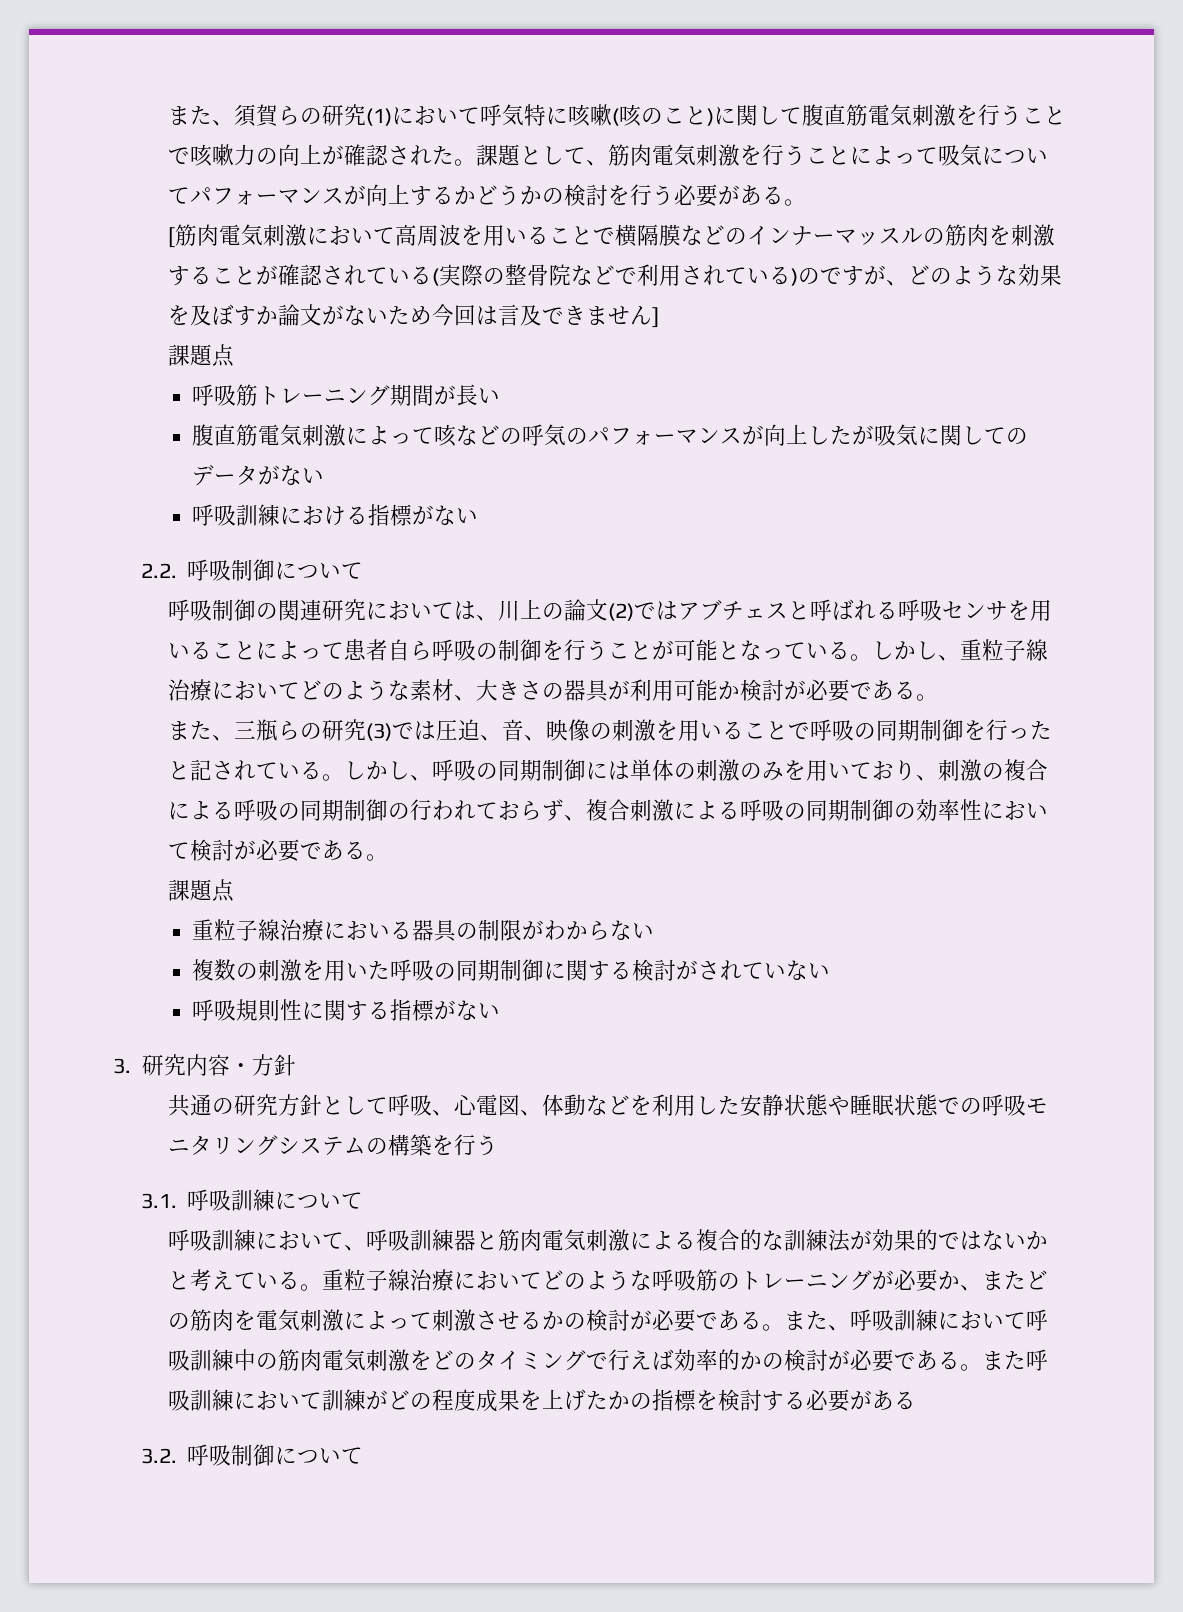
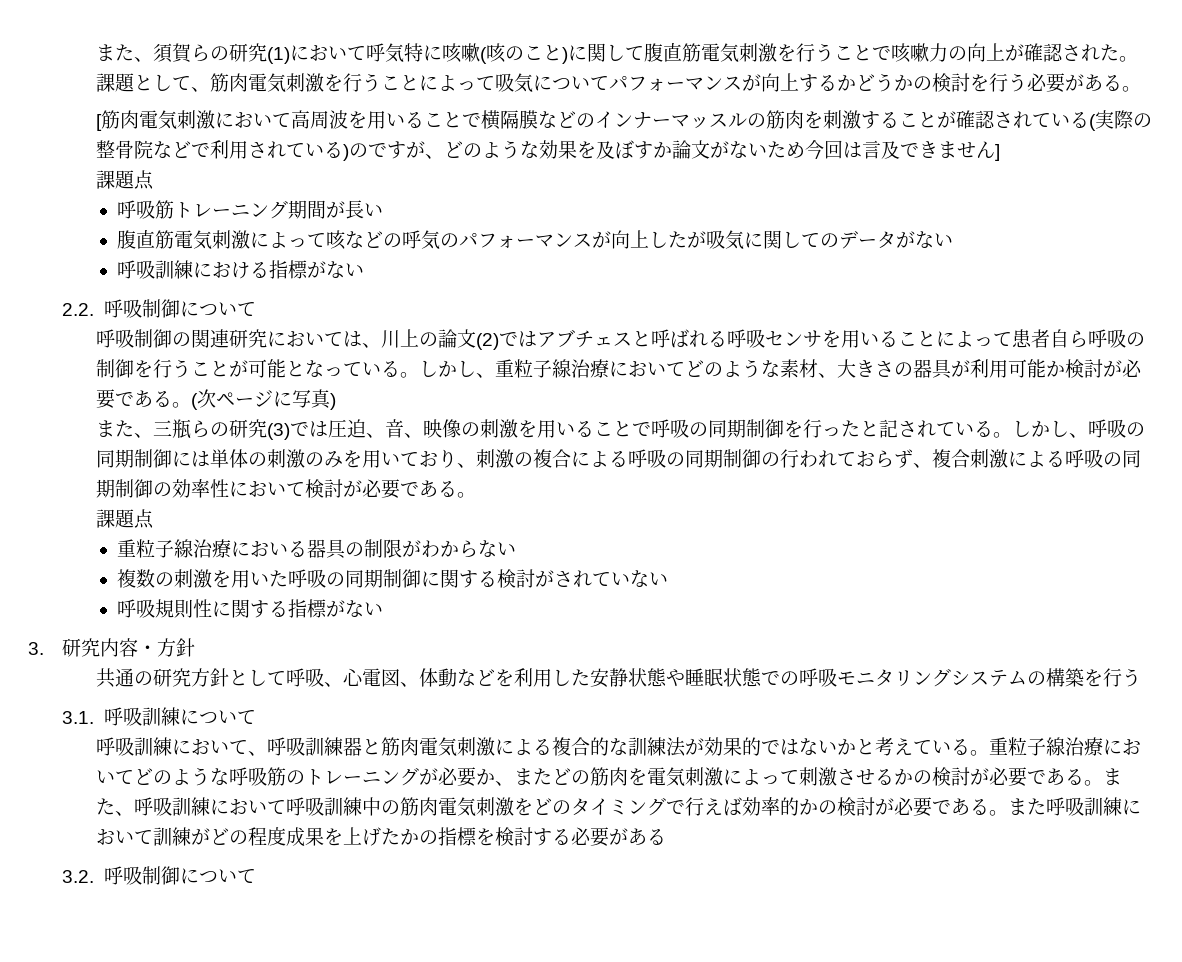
+ (次ページに写真)

